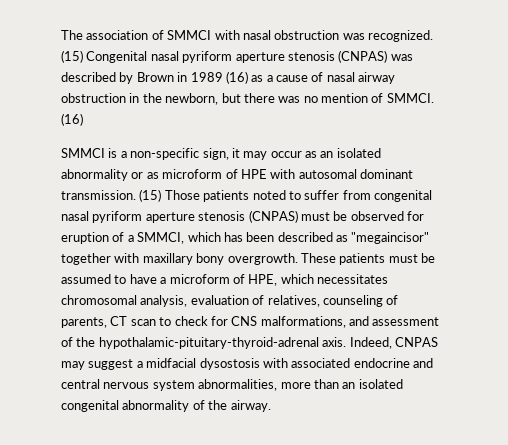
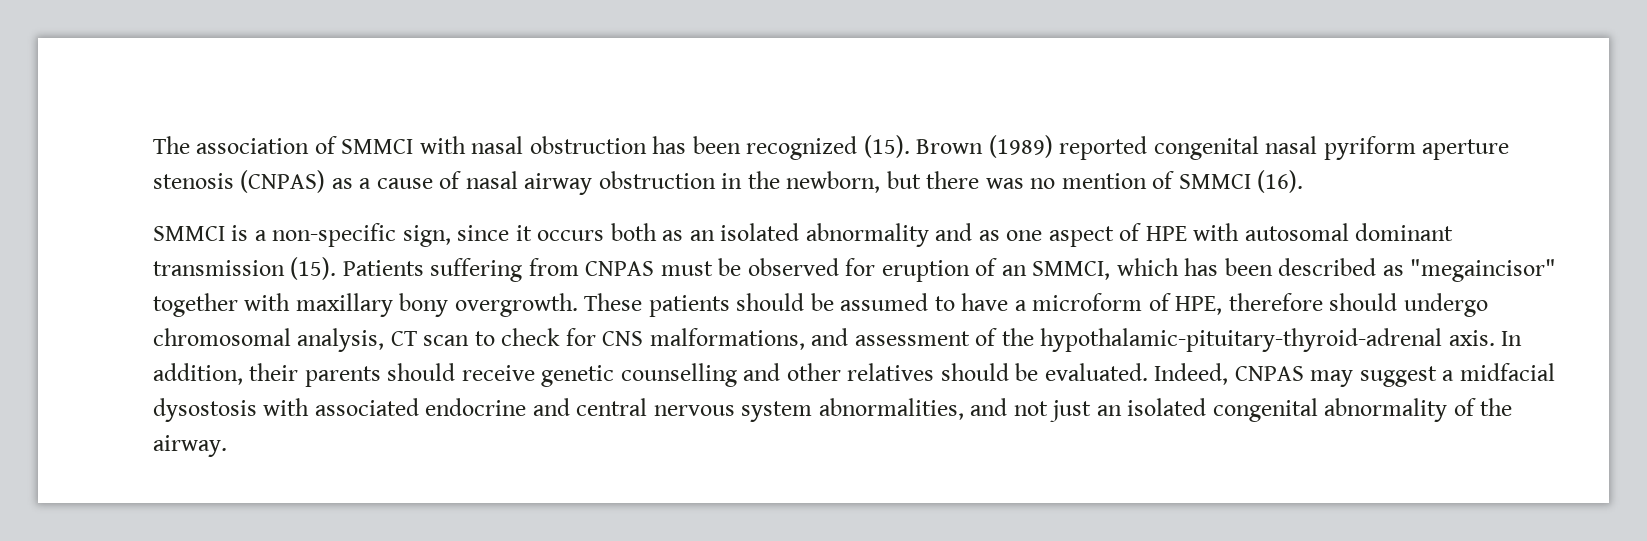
- The association of SMMCI with nasal obstruction was recognized. (15) Congenital nasal pyriform aperture stenosis (CNPAS) was described by Brown in 1989 (16) as a cause of nasal airway obstruction in the newborn, but there was no mention of SMMCI. (16)
+ The association of SMMCI with nasal obstruction has been recognized (15). Brown (1989) reported congenital nasal pyriform aperture stenosis (CNPAS) as a cause of nasal airway obstruction in the newborn, but there was no mention of SMMCI (16).
- SMMCI is a non-specific sign, it may occur as an isolated abnormality or as microform of HPE with autosomal dominant transmission. (15) Those patients noted to suffer from congenital nasal pyriform aperture stenosis (CNPAS) must be observed for eruption of a SMMCI, which has been described as "megaincisor" together with maxillary bony overgrowth.
+ SMMCI is a non-specific sign, since it occurs both as an isolated abnormality and as one aspect of HPE with autosomal dominant transmission (15). Patients suffering from CNPAS must be observed for eruption of an SMMCI, which has been described as "megaincisor" together with maxillary bony overgrowth.
- These patients must be assumed to have a microform of HPE, which necessitates chromosomal analysis, evaluation of relatives, counseling of parents, CT scan to check for CNS malformations, and assessment of the hypothalamic-pituitary-thyroid-adrenal axis.
+ These patients should be assumed to have a microform of HPE, therefore should undergo chromosomal analysis, CT scan to check for CNS malformations, and assessment of the hypothalamic-pituitary-thyroid-adrenal axis.
+ In addition, their parents should receive genetic counselling and other relatives should be evaluated.
- Indeed, CNPAS may suggest a midfacial dysostosis with associated endocrine and central nervous system abnormalities, more than an isolated congenital abnormality of the airway.
+ Indeed, CNPAS may suggest a midfacial dysostosis with associated endocrine and central nervous system abnormalities, and not just an isolated congenital abnormality of the airway.

